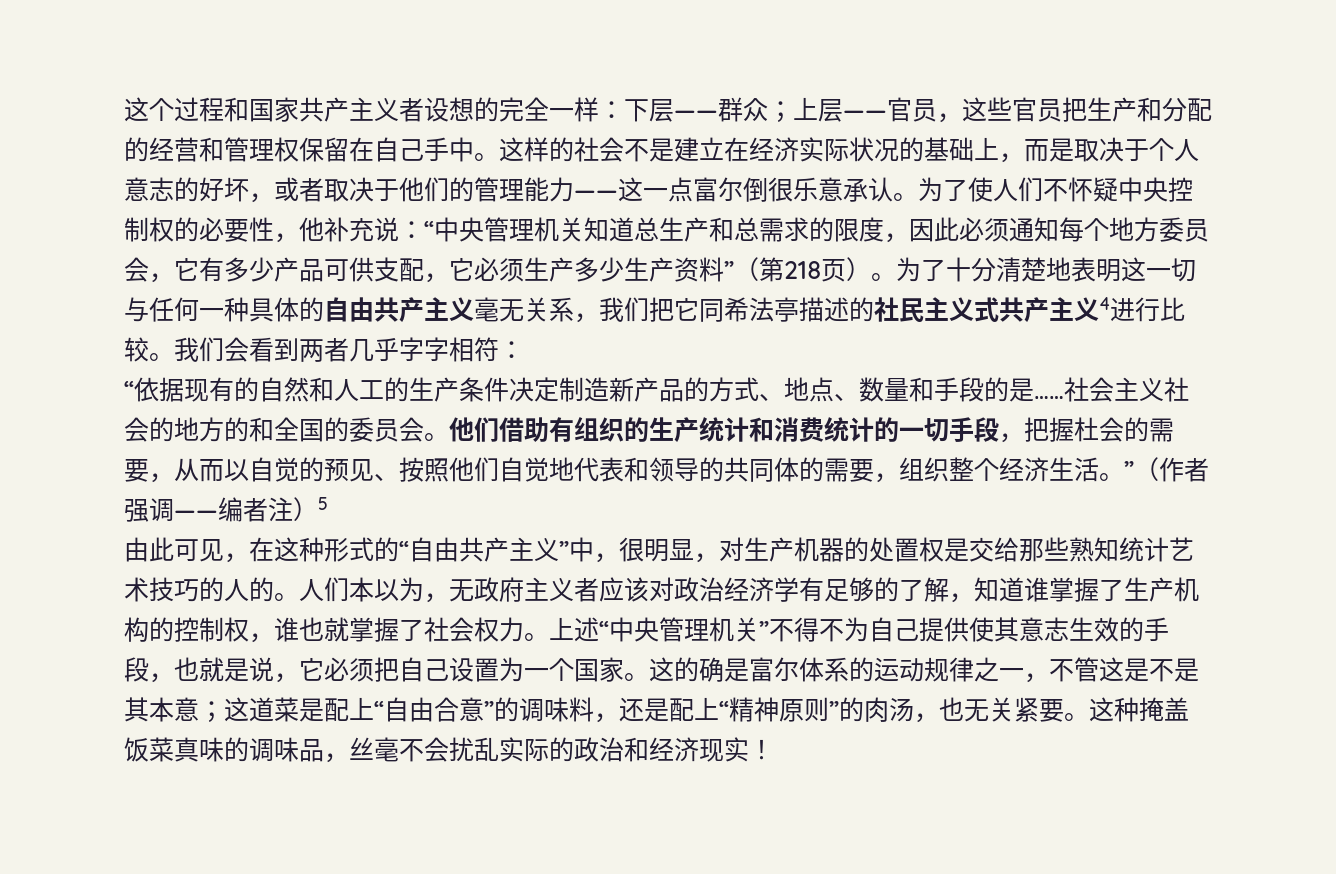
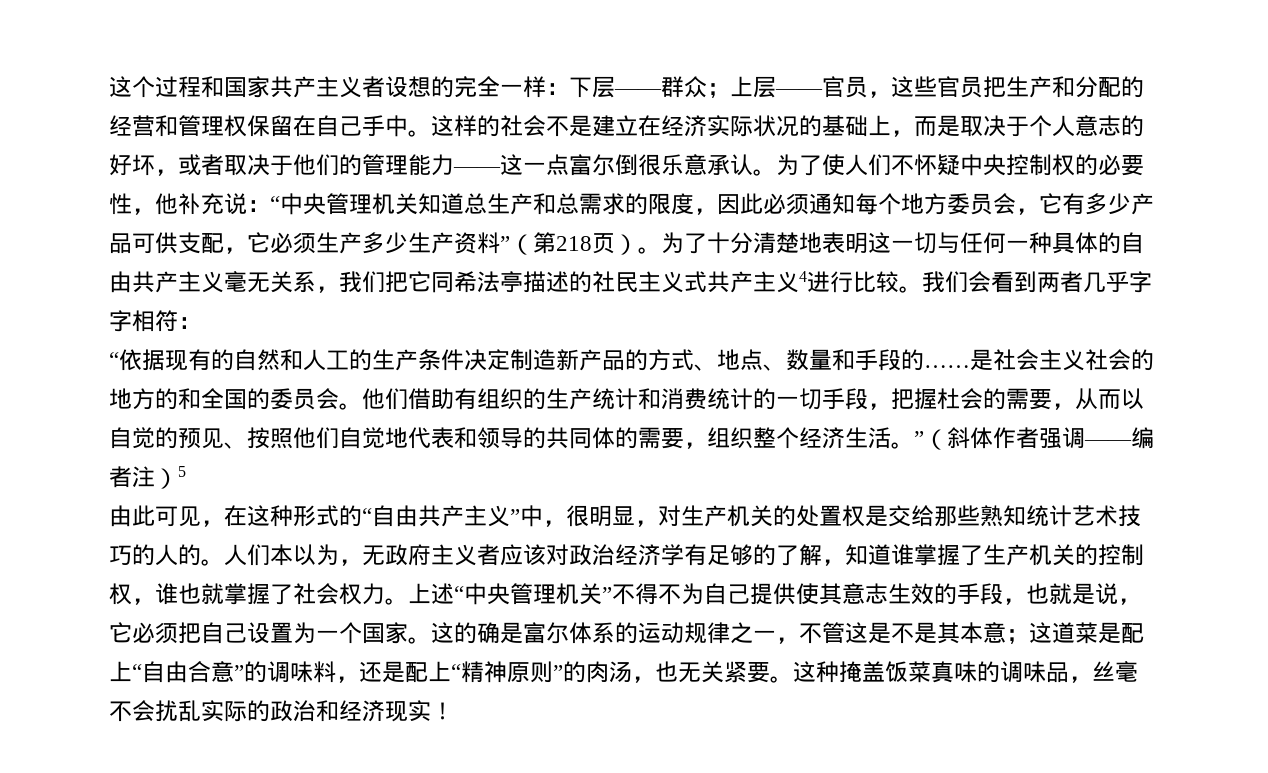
- “依据现有的自然和人工的生产条件决定制造新产品的方式、地点、数量和手段的是……社会主义社会的地方的和全国的委员会。
+ “依据现有的自然和人工的生产条件决定制造新产品的方式、地点、数量和手段的……是社会主义社会的地方的和全国的委员会。
- 他们借助有组织的生产统计和消费统计的一切手段，把握杜会的需要，从而以自觉的预见、按照他们自觉地代表和领导的共同体的需要，组织整个经济生活。”（作者强调——编者注）5
+ 他们借助有组织的生产统计和消费统计的一切手段，把握杜会的需要，从而以自觉的预见、按照他们自觉地代表和领导的共同体的需要，组织整个经济生活。”（斜体作者强调——编者注）5
- 由此可见，在这种形式的“自由共产主义”中，很明显，对生产机器的处置权是交给那些熟知统计艺术技巧的人的。
+ 由此可见，在这种形式的“自由共产主义”中，很明显，对生产机关的处置权是交给那些熟知统计艺术技巧的人的。
- 人们本以为，无政府主义者应该对政治经济学有足够的了解，知道谁掌握了生产机构的控制权，谁也就掌握了社会权力。
+ 人们本以为，无政府主义者应该对政治经济学有足够的了解，知道谁掌握了生产机关的控制权，谁也就掌握了社会权力。

